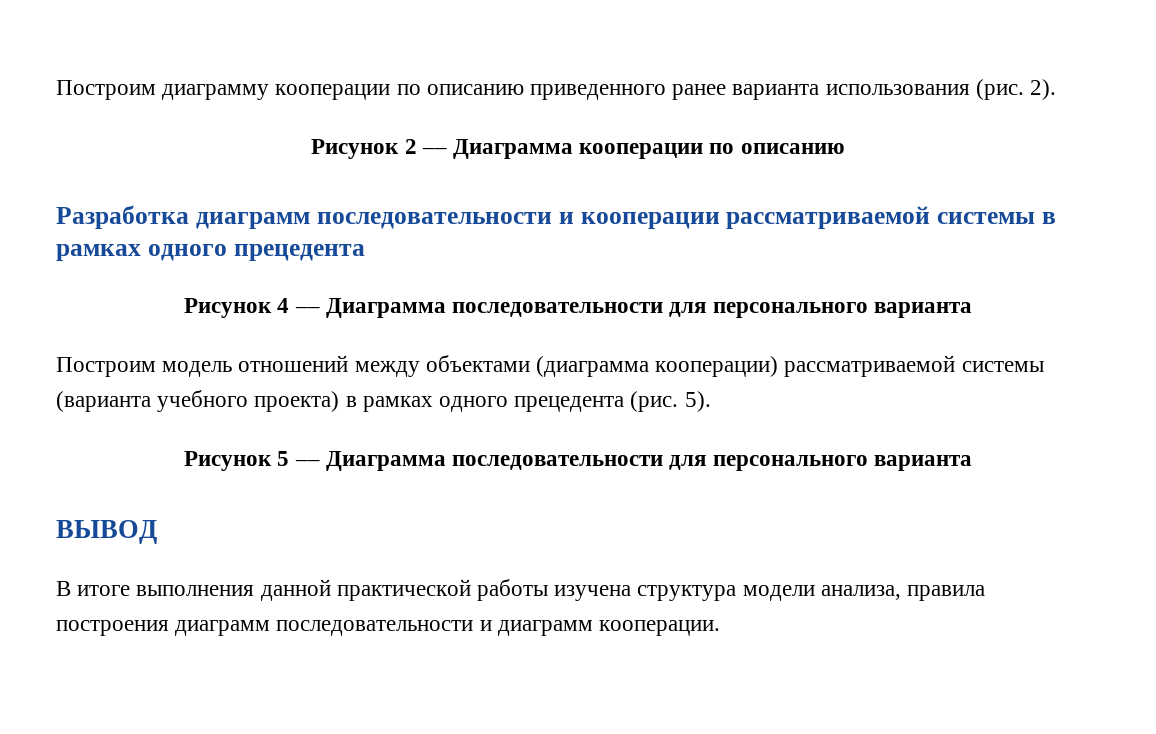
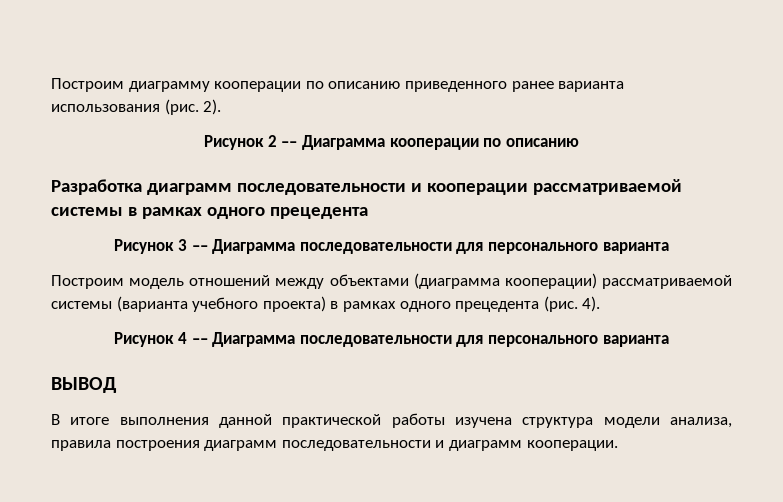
- Рисунок 4 –– Диаграмма последовательности для персонального варианта
+ Рисунок 3 –– Диаграмма последовательности для персонального варианта
- 5).
- Рисунок 5 –– Диаграмма последовательности для персонального варианта
+ 4).
+ Рисунок 4 –– Диаграмма последовательности для персонального варианта

